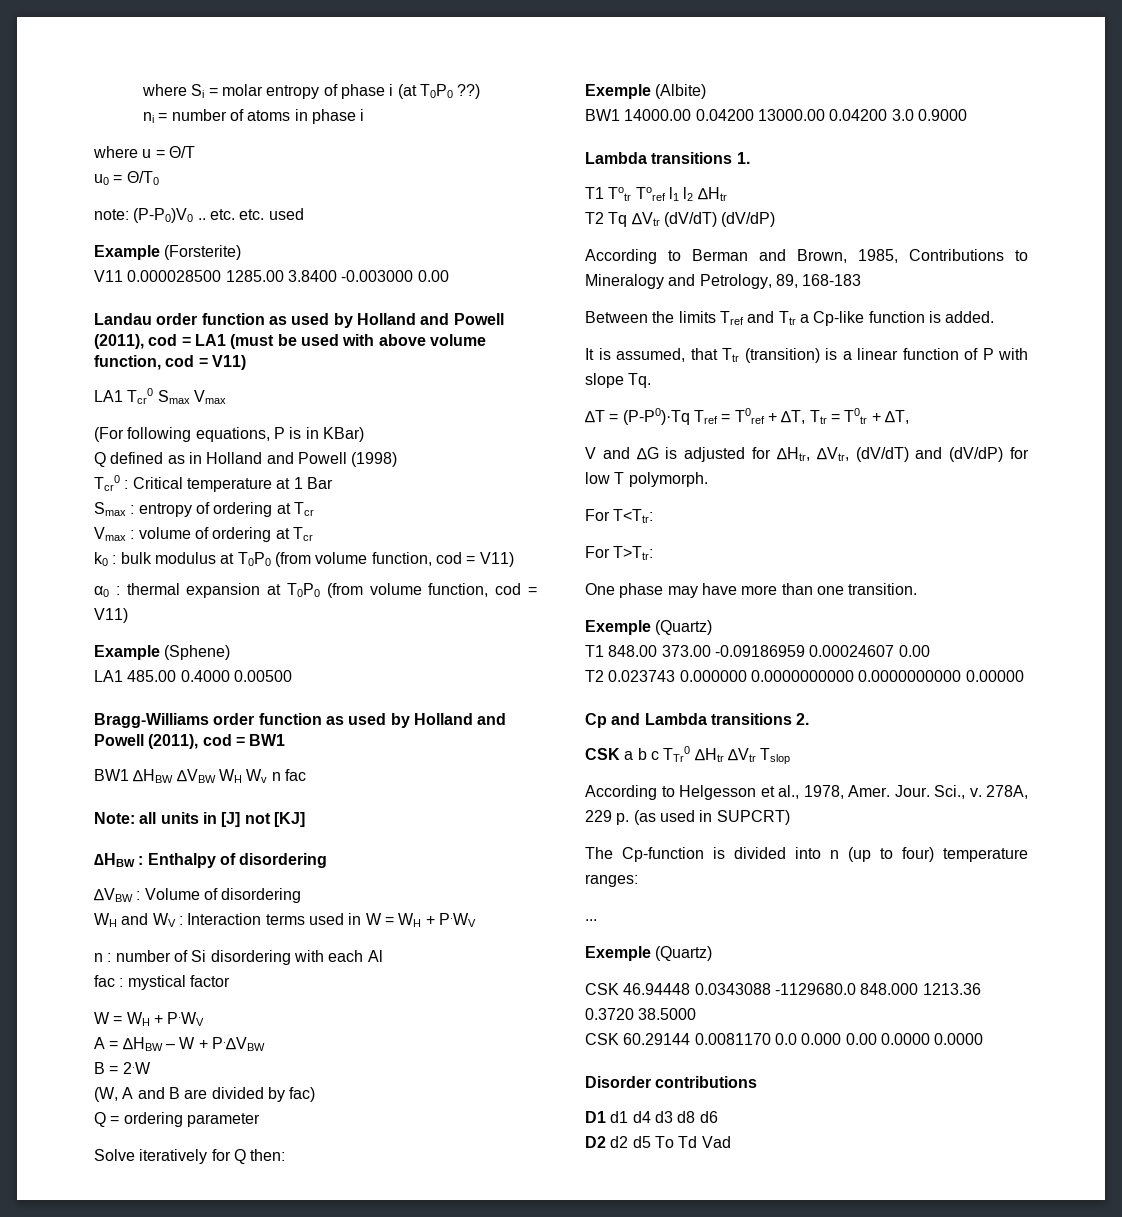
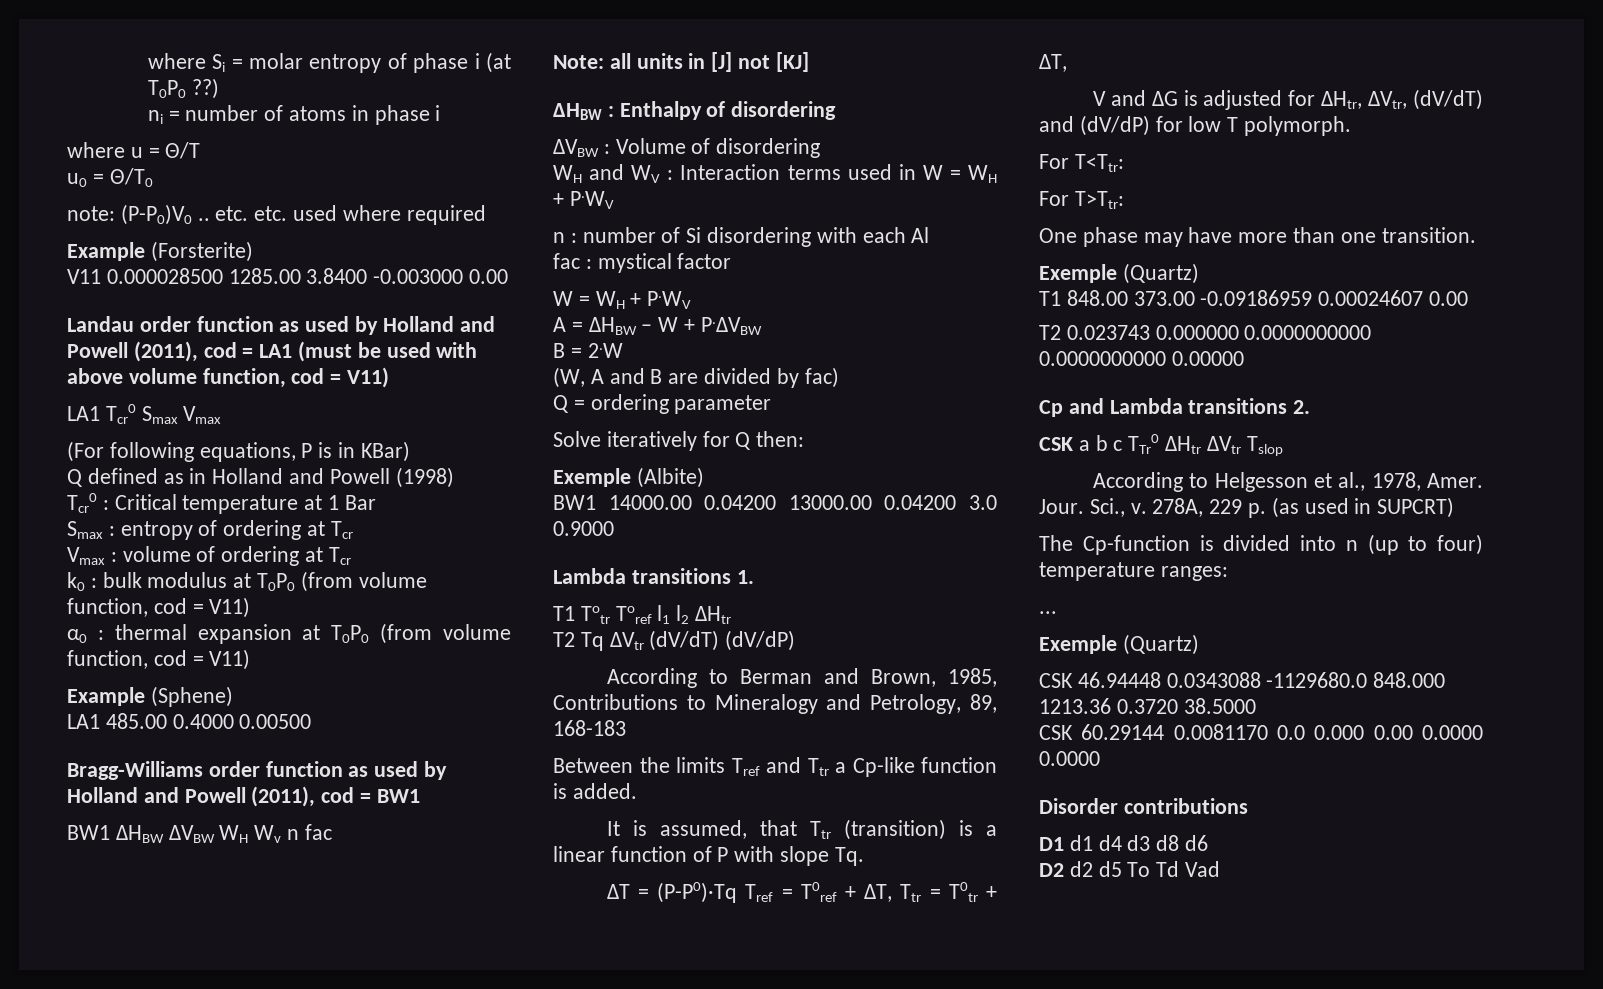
- note: (P-P0)V0 .. etc. etc. used
+ note: (P-P0)V0 .. etc. etc. used where required

